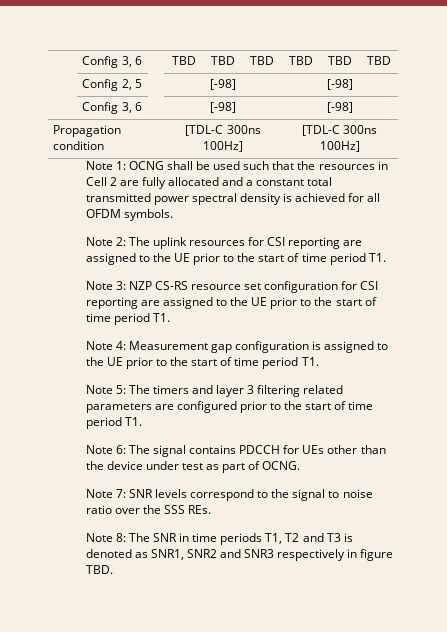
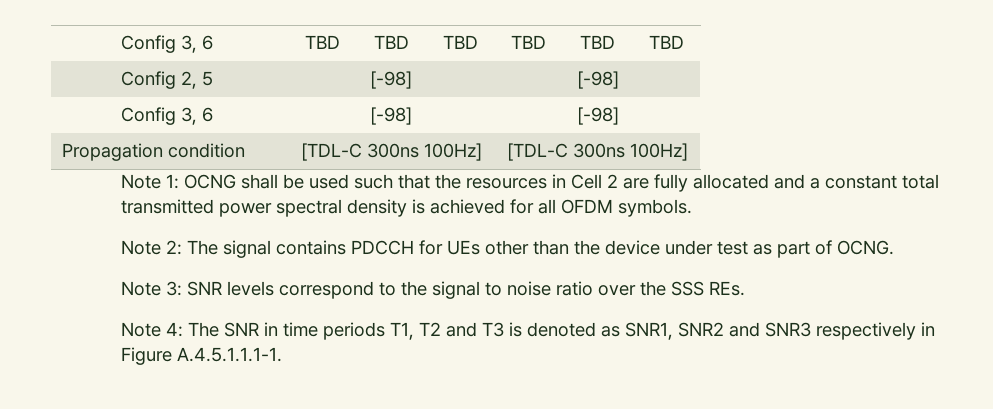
- Note 2: The uplink resources for CSI reporting are assigned to the UE prior to the start of time period T1.
- Note 3: NZP CS-RS resource set configuration for CSI reporting are assigned to the UE prior to the start of time period T1.
- Note 4: Measurement gap configuration is assigned to the UE prior to the start of time period T1.
- Note 5: The timers and layer 3 filtering related parameters are configured prior to the start of time period T1.
- Note 6: The signal contains PDCCH for UEs other than the device under test as part of OCNG.
+ Note 2: The signal contains PDCCH for UEs other than the device under test as part of OCNG.
- Note 7: SNR levels correspond to the signal to noise ratio over the SSS REs.
+ Note 3: SNR levels correspond to the signal to noise ratio over the SSS REs.
- Note 8: The SNR in time periods T1, T2 and T3 is denoted as SNR1, SNR2 and SNR3 respectively in figure TBD.
+ Note 4: The SNR in time periods T1, T2 and T3 is denoted as SNR1, SNR2 and SNR3 respectively in Figure A.4.5.1.1.1-1.

